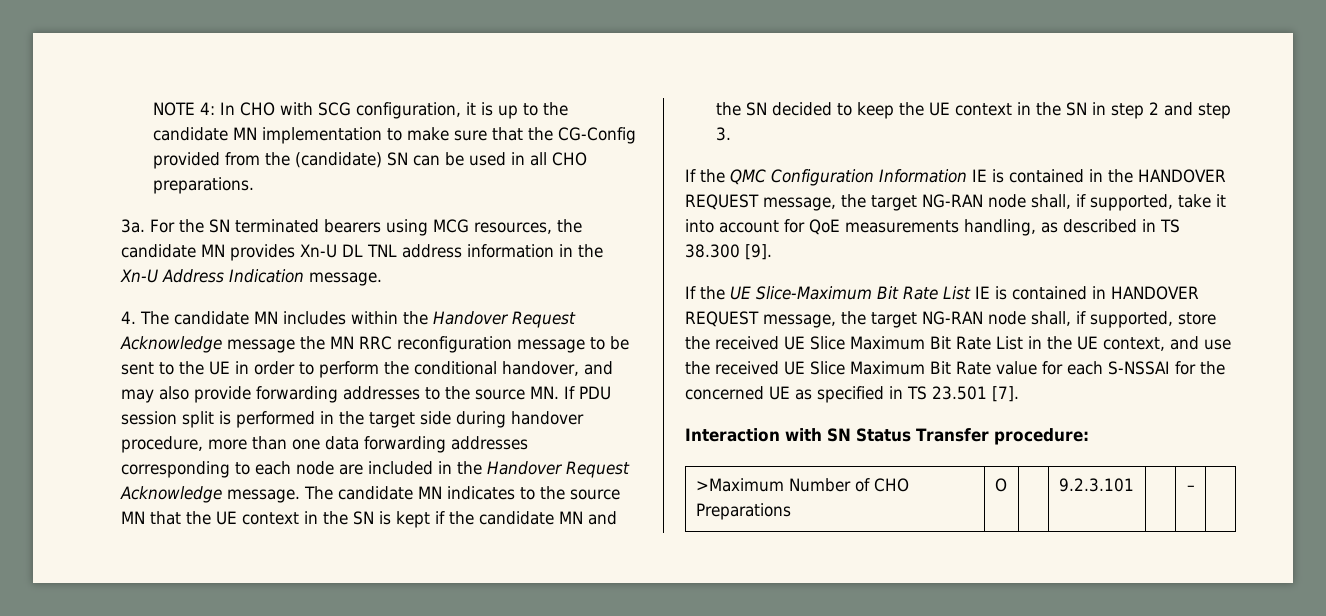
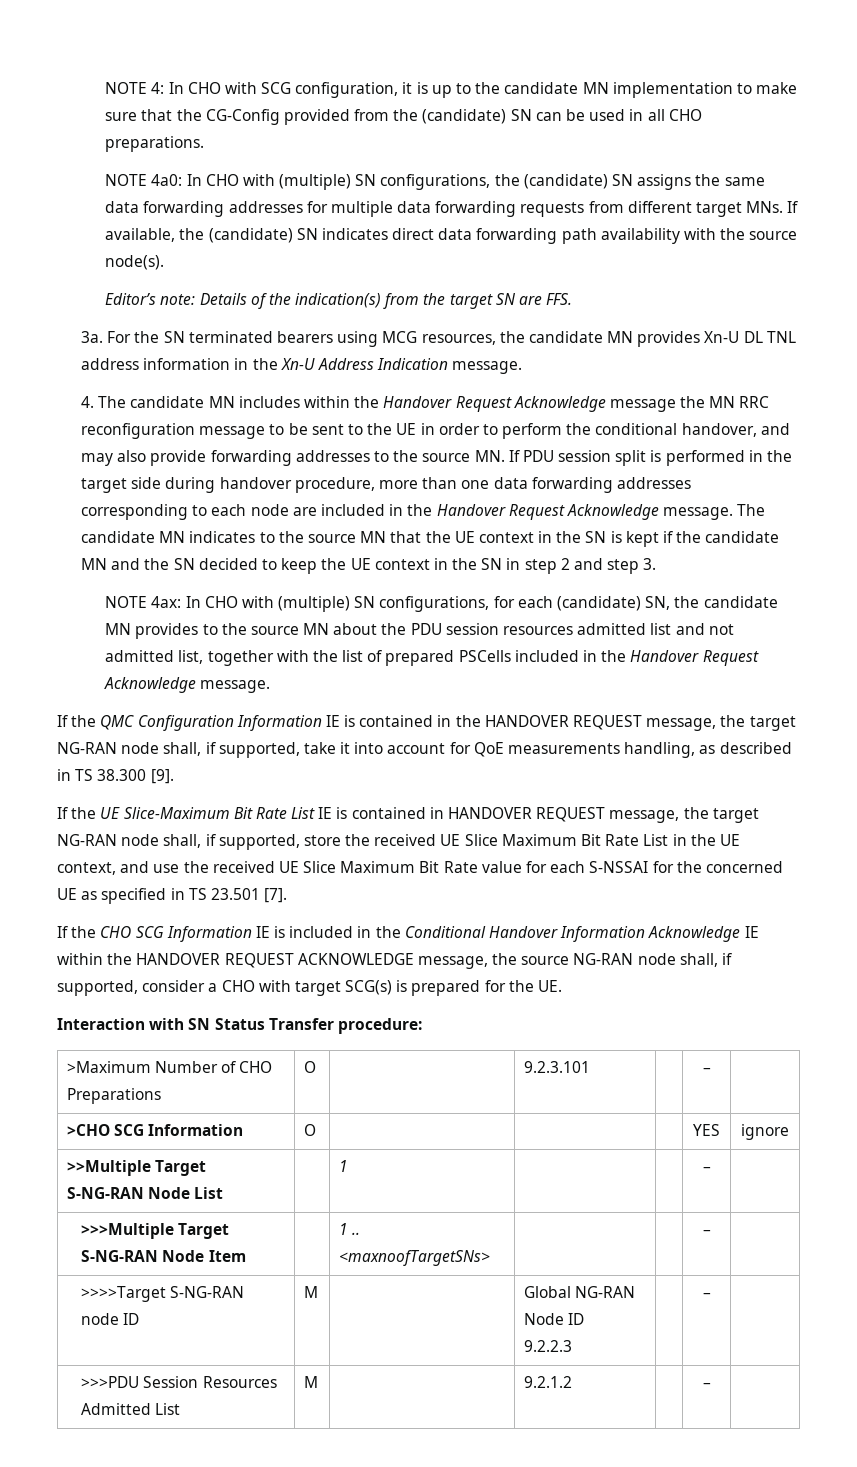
+ NOTE 4a0: In CHO with (multiple) SN configurations, the (candidate) SN assigns the same data forwarding addresses for multiple data forwarding requests from different target MNs. If available, the (candidate) SN indicates direct data forwarding path availability with the source node(s).
+ Editor’s note: Details of the indication(s) from the target SN are FFS.
+ NOTE 4ax: In CHO with (multiple) SN configurations, for each (candidate) SN, the candidate MN provides to the source MN about the PDU session resources admitted list and not admitted list, together with the list of prepared PSCells included in the Handover Request Acknowledge message.
+ If the CHO SCG Information IE is included in the Conditional Handover Information Acknowledge IE within the HANDOVER REQUEST ACKNOWLEDGE message, the source NG-RAN node shall, if supported, consider a CHO with target SCG(s) is prepared for the UE.
+ >CHO SCG Information | O | | | | YES | ignore
+ >>Multiple Target S-NG-RAN Node List | | 1 | | | – |
+ >>>Multiple Target S-NG-RAN Node Item | | 1 .. <maxnoofTargetSNs> | | | – |
+ >>>>Target S-NG-RAN node ID | M | | Global NG-RAN Node ID
+ 9.2.2.3 | | – |
+ >>>PDU Session Resources Admitted List | M | | 9.2.1.2 | | – |

